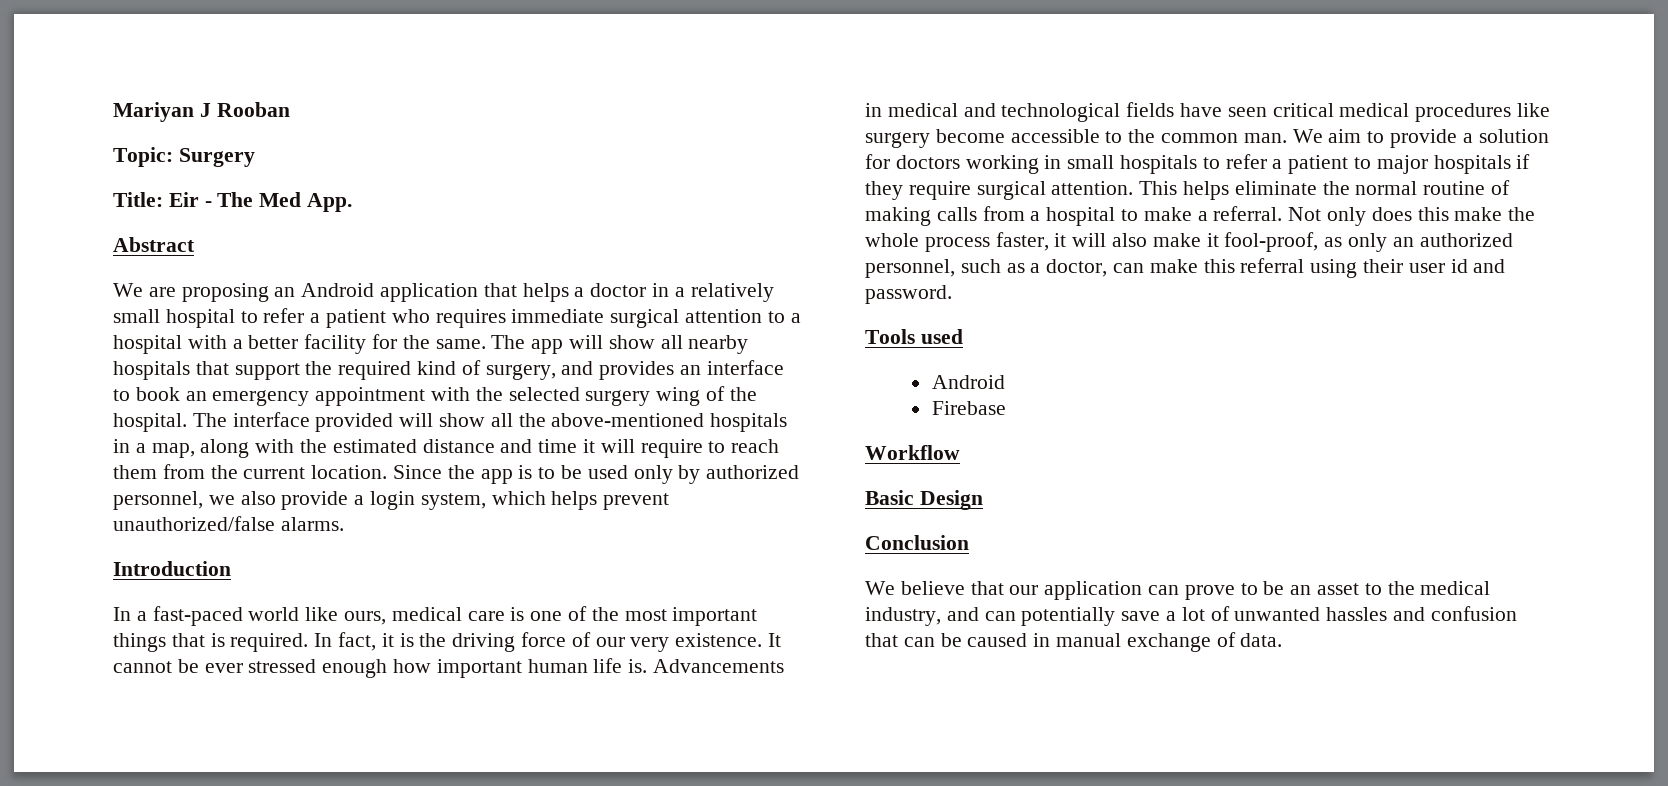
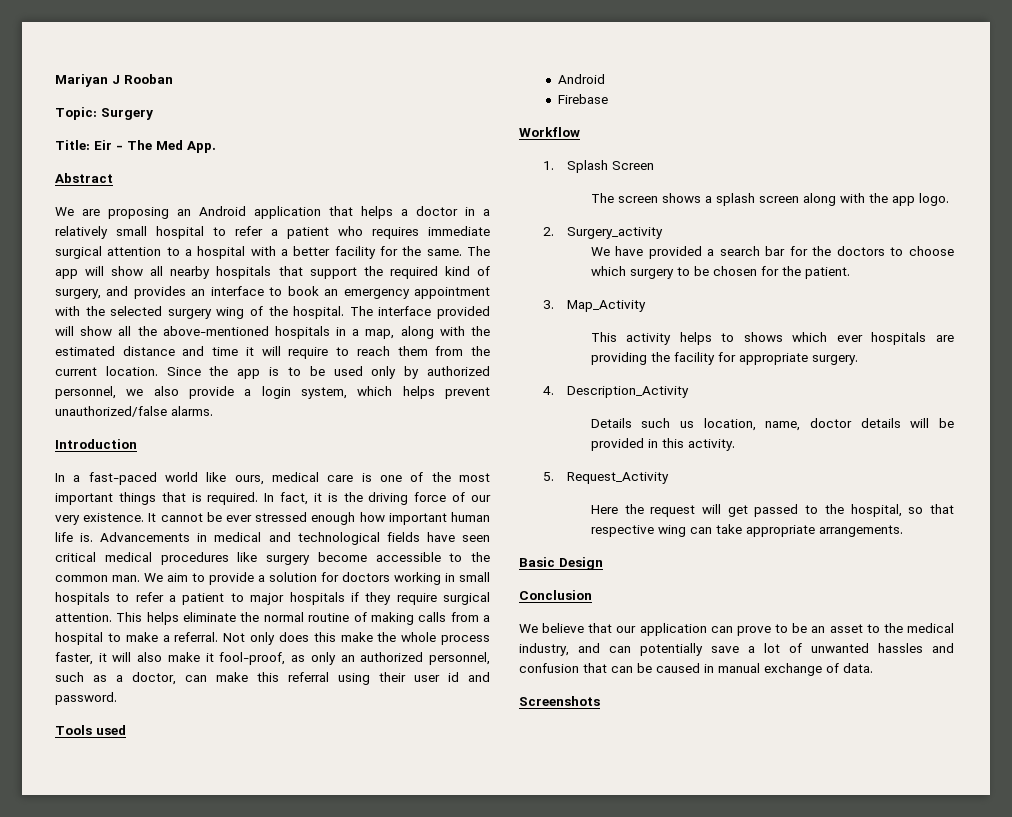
+ 1. Splash Screen
+ The screen shows a splash screen along with the app logo.
+ 2. Surgery_activity
+ We have provided a search bar for the doctors to choose which surgery to be chosen for the patient.
+ 3. Map_Activity
+ This activity helps to shows which ever hospitals are providing the facility for appropriate surgery.
+ 4. Description_Activity
+ Details such us location, name, doctor details will be provided in this activity.
+ 5. Request_Activity
+ Here the request will get passed to the hospital, so that respective wing can take appropriate arrangements.
+ Screenshots

